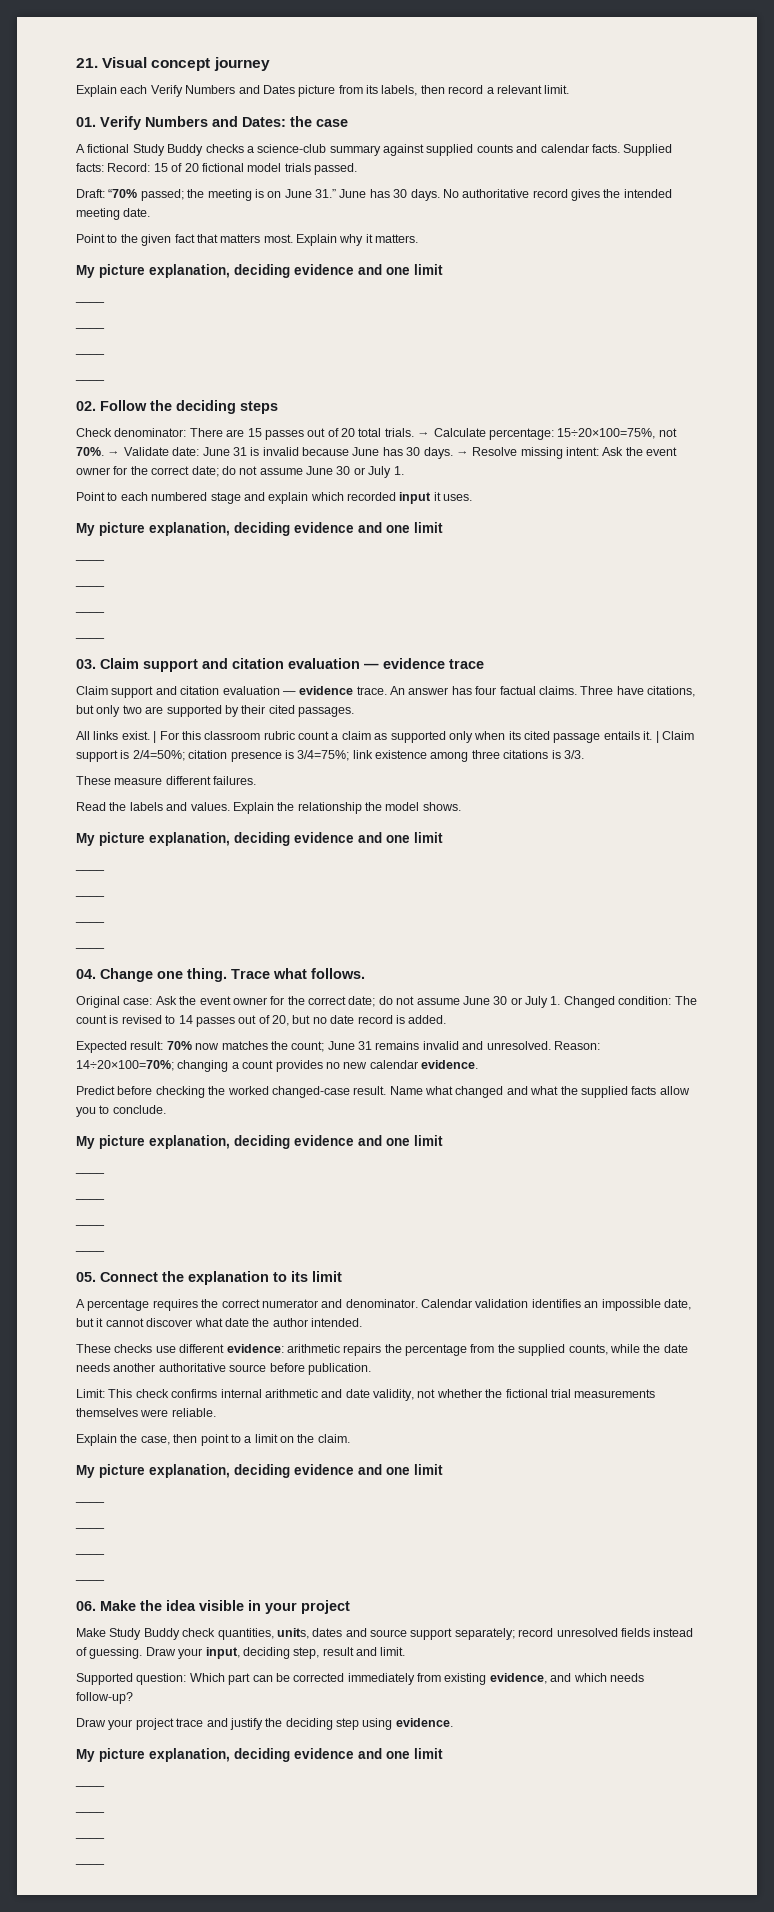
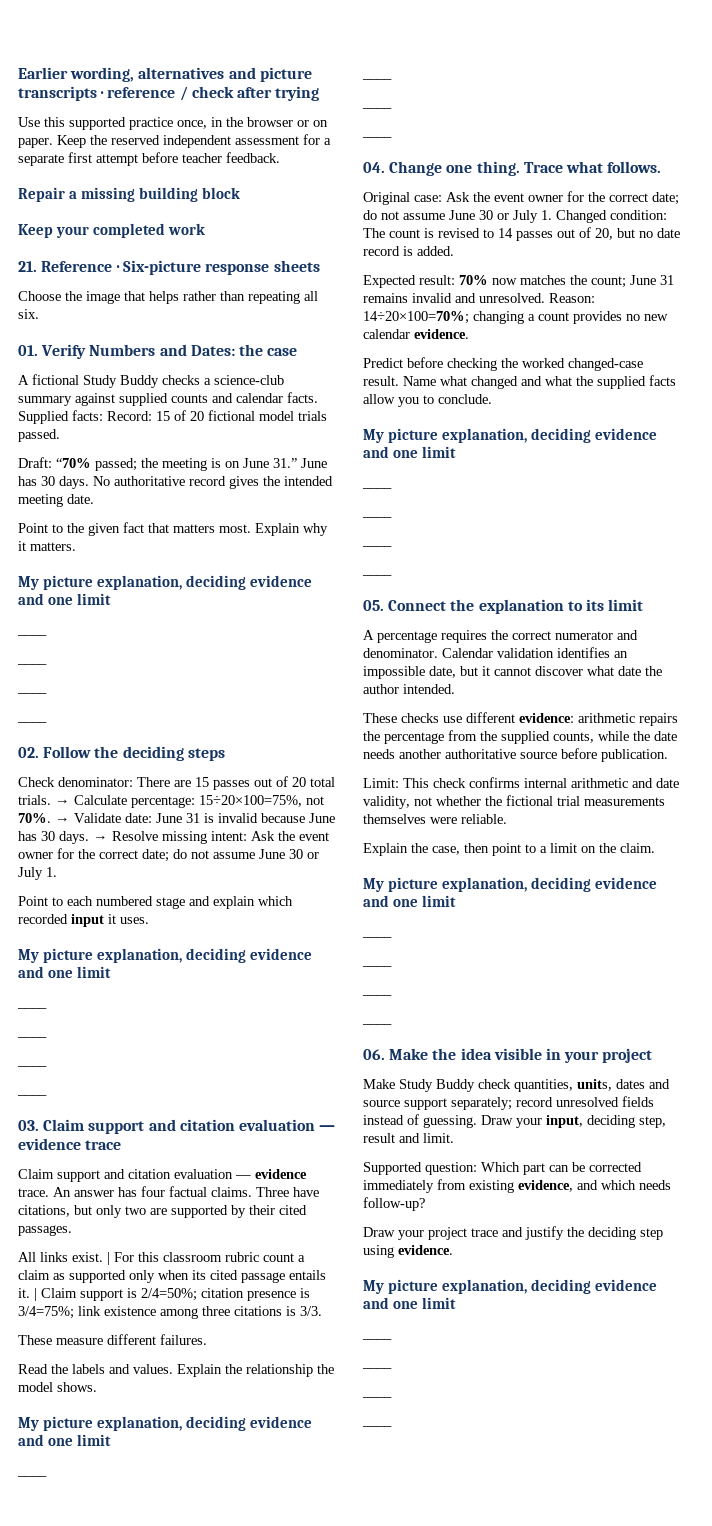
- 21. Visual concept journey
- Explain each Verify Numbers and Dates picture from its labels, then record a relevant limit.
+ Earlier wording, alternatives and picture transcripts · reference / check after trying
+ Use this supported practice once, in the browser or on paper. Keep the reserved independent assessment for a separate first attempt before teacher feedback.
+ Repair a missing building block
+ Keep your completed work
+ 21. Reference · Six-picture response sheets
+ Choose the image that helps rather than repeating all six.

